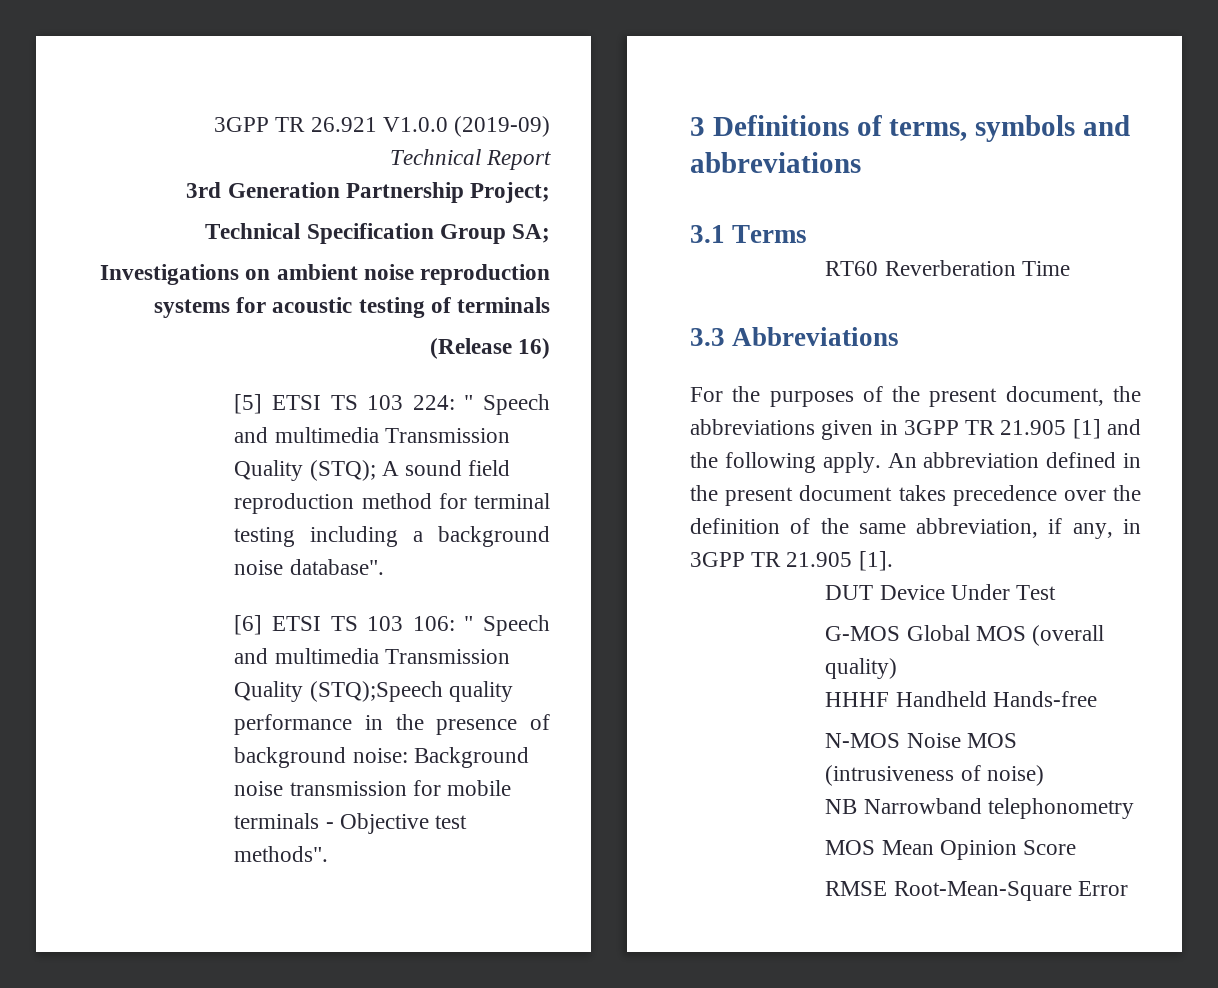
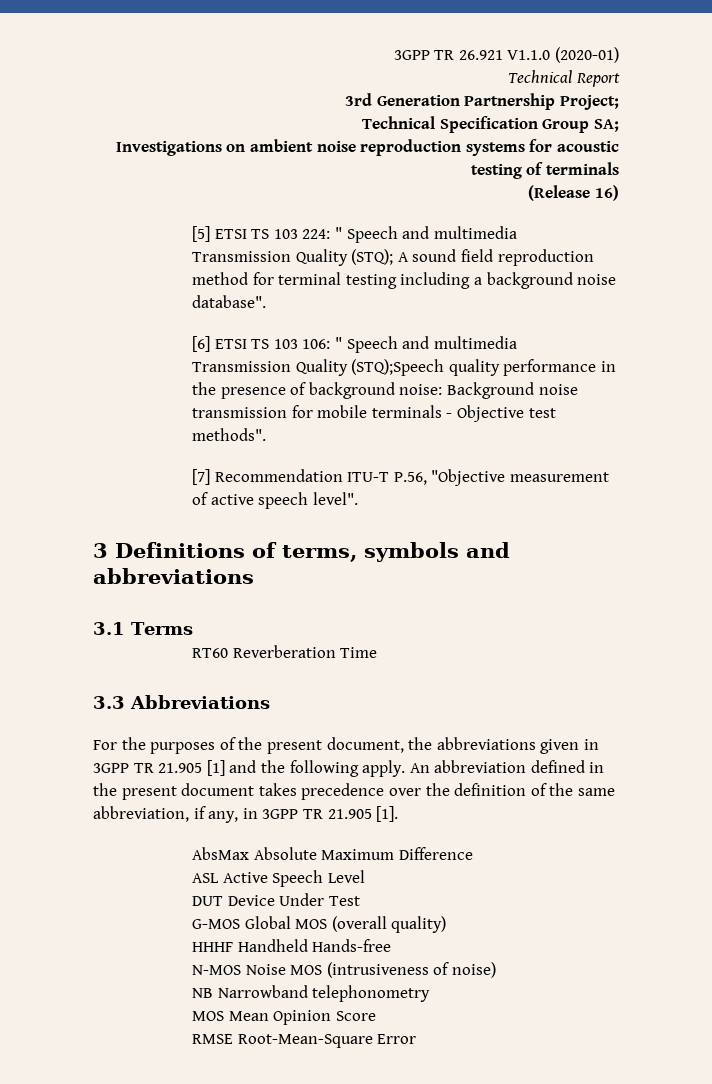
- 3GPP TR 26.921 V1.0.0 (2019-09)
+ 3GPP TR 26.921 V1.1.0 (2020-01)
+ [7] Recommendation ITU-T P.56, "Objective measurement of active speech level".
+ AbsMax Absolute Maximum Difference
+ ASL Active Speech Level

